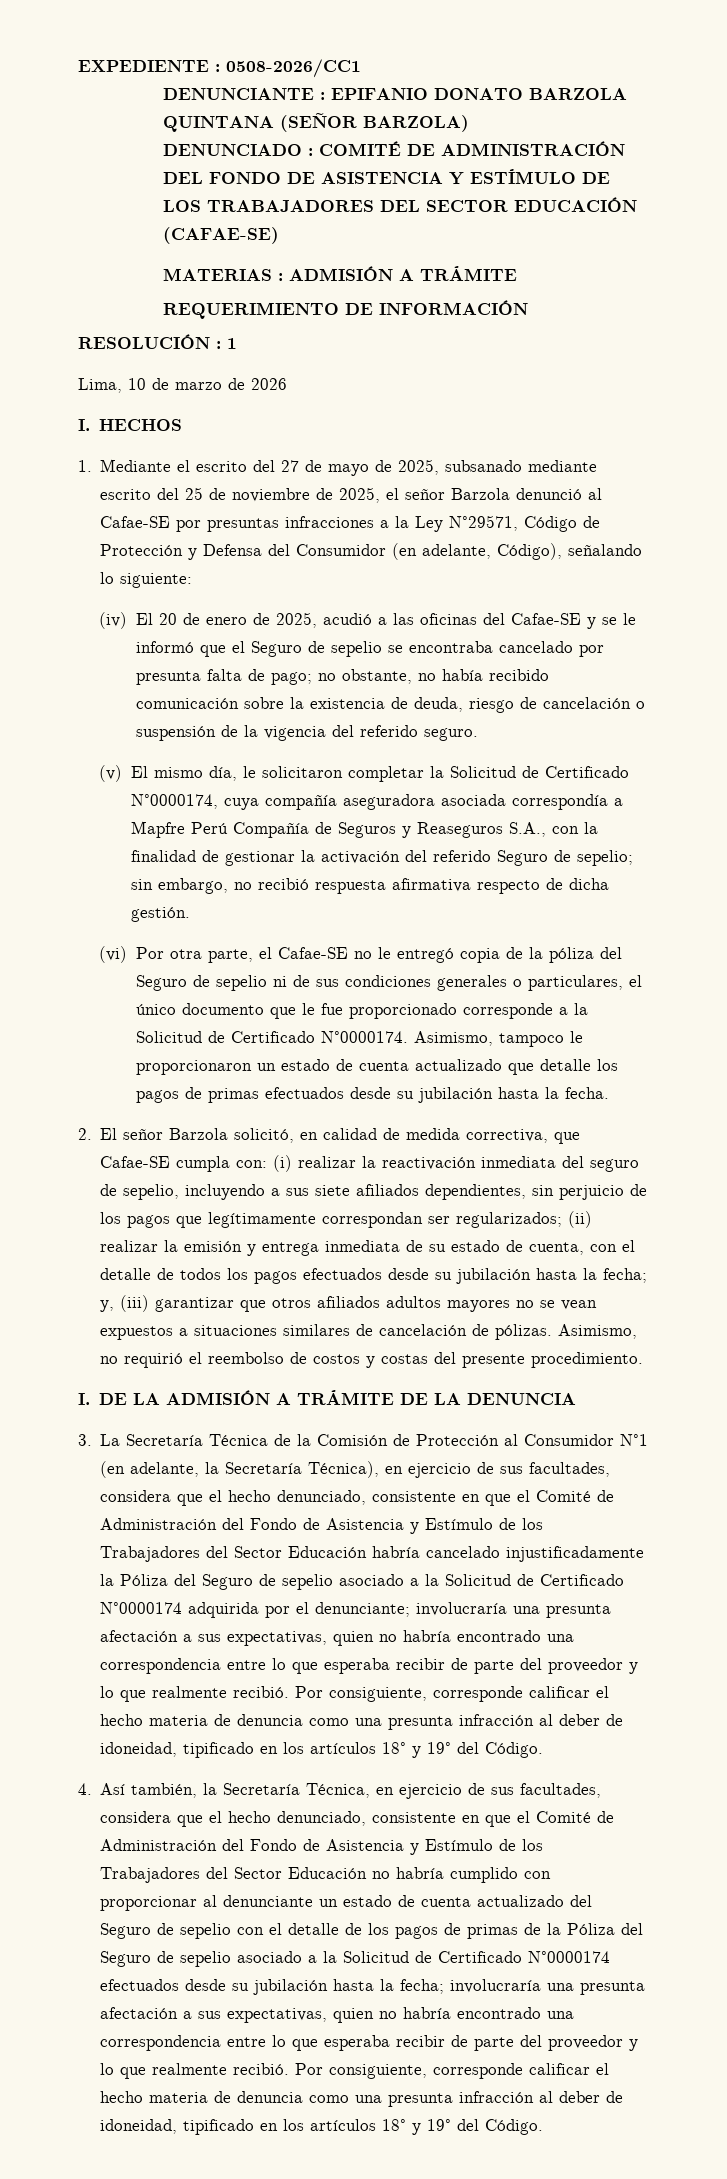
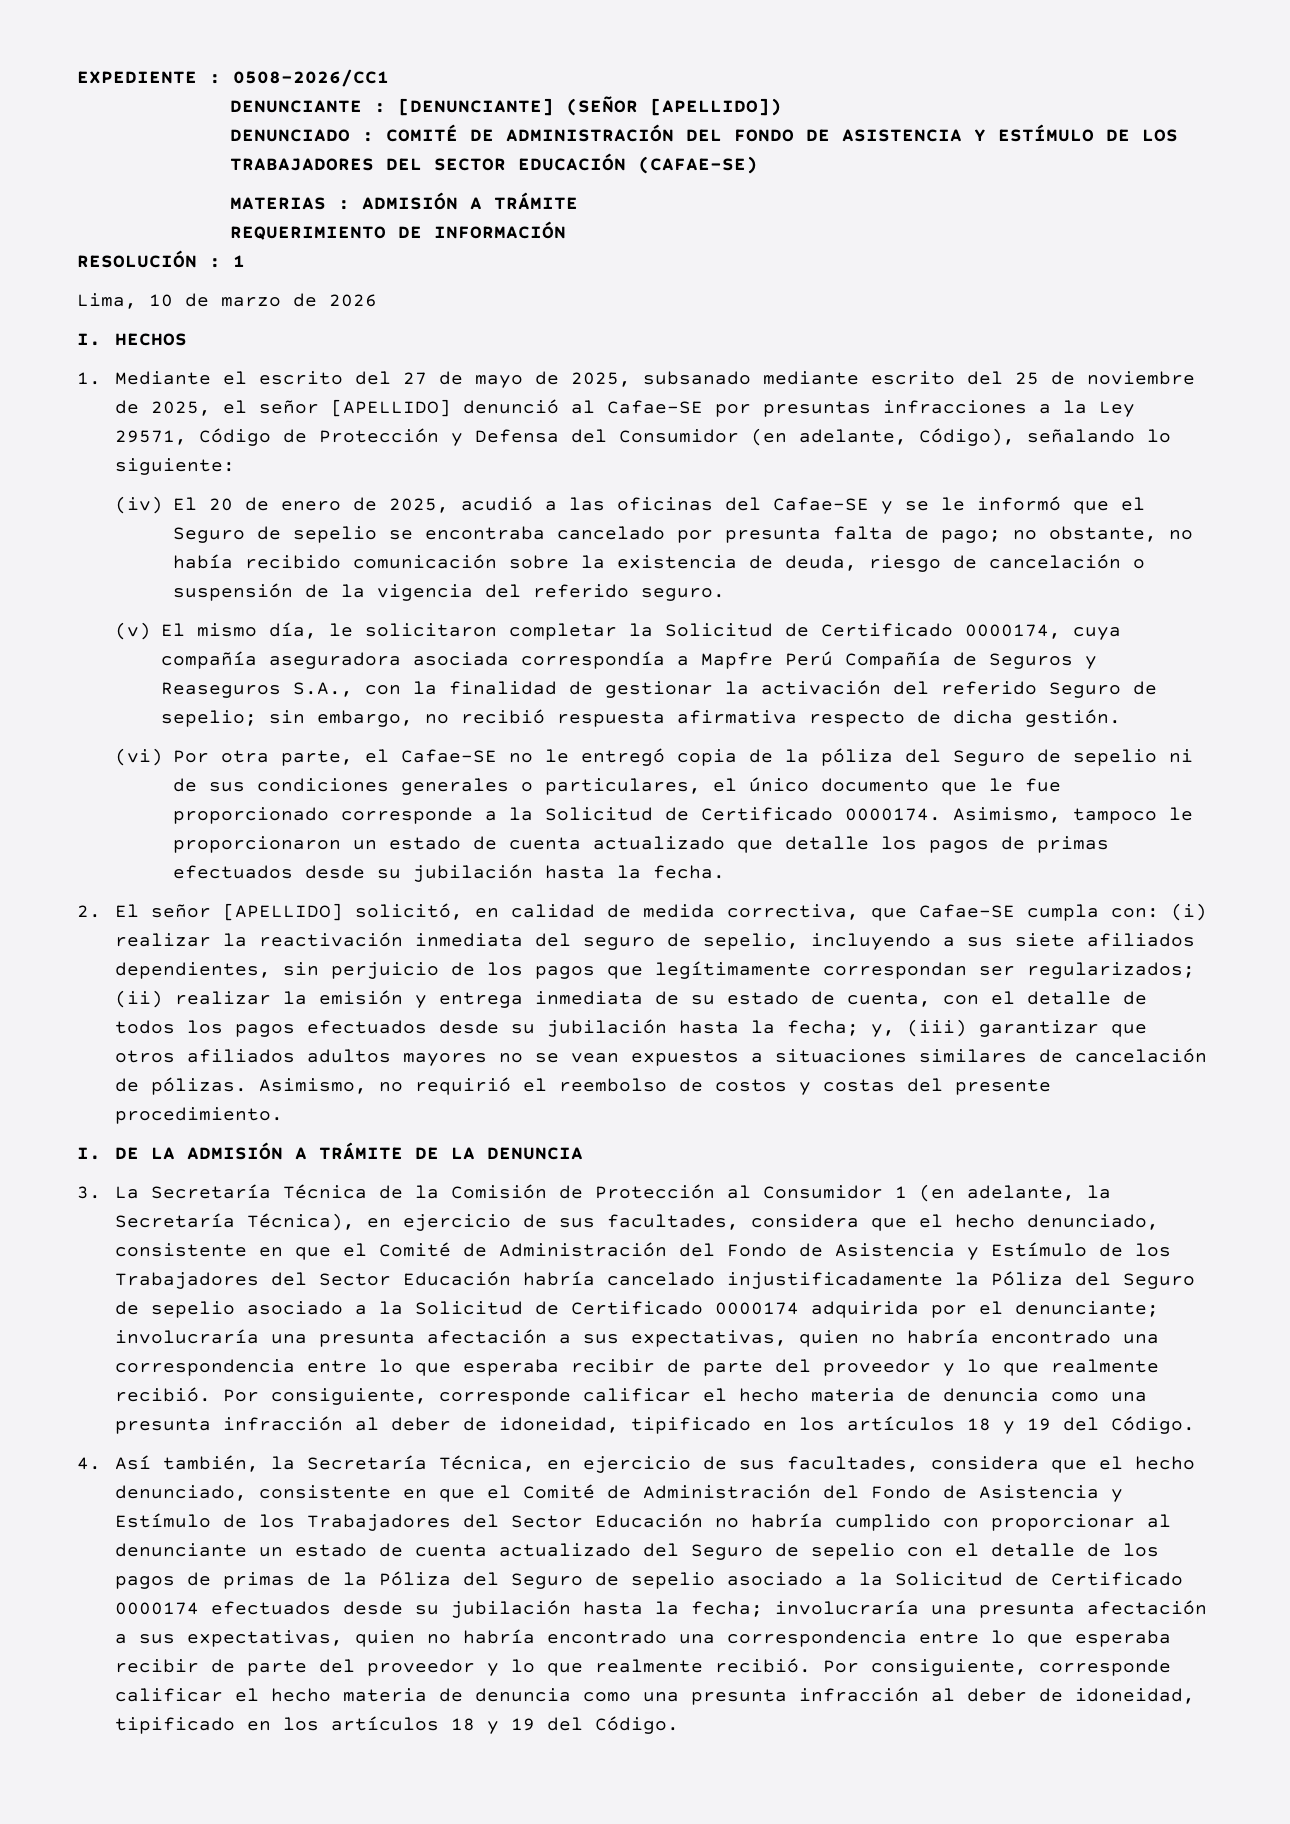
- DENUNCIANTE : EPIFANIO DONATO BARZOLA QUINTANA (SEÑOR BARZOLA)
+ DENUNCIANTE : [DENUNCIANTE] (SEÑOR [APELLIDO])
- 1. Mediante el escrito del 27 de mayo de 2025, subsanado mediante escrito del 25 de noviembre de 2025, el señor Barzola denunció al Cafae-SE por presuntas infracciones a la Ley N°29571, Código de Protección y Defensa del Consumidor (en adelante, Código), señalando lo siguiente:
+ 1. Mediante el escrito del 27 de mayo de 2025, subsanado mediante escrito del 25 de noviembre de 2025, el señor [APELLIDO] denunció al Cafae-SE por presuntas infracciones a la Ley 29571, Código de Protección y Defensa del Consumidor (en adelante, Código), señalando lo siguiente:
- (v) El mismo día, le solicitaron completar la Solicitud de Certificado N°0000174, cuya compañía aseguradora asociada correspondía a Mapfre Perú Compañía de Seguros y Reaseguros S.A., con la finalidad de gestionar la activación del referido Seguro de sepelio; sin embargo, no recibió respuesta afirmativa respecto de dicha gestión.
+ (v) El mismo día, le solicitaron completar la Solicitud de Certificado 0000174, cuya compañía aseguradora asociada correspondía a Mapfre Perú Compañía de Seguros y Reaseguros S.A., con la finalidad de gestionar la activación del referido Seguro de sepelio; sin embargo, no recibió respuesta afirmativa respecto de dicha gestión.
- (vi) Por otra parte, el Cafae-SE no le entregó copia de la póliza del Seguro de sepelio ni de sus condiciones generales o particulares, el único documento que le fue proporcionado corresponde a la Solicitud de Certificado N°0000174.
+ (vi) Por otra parte, el Cafae-SE no le entregó copia de la póliza del Seguro de sepelio ni de sus condiciones generales o particulares, el único documento que le fue proporcionado corresponde a la Solicitud de Certificado 0000174.
- 2. El señor Barzola solicitó, en calidad de medida correctiva, que Cafae-SE cumpla con:
+ 2. El señor [APELLIDO] solicitó, en calidad de medida correctiva, que Cafae-SE cumpla con:
- 3. La Secretaría Técnica de la Comisión de Protección al Consumidor N°1 (en adelante, la Secretaría Técnica), en ejercicio de sus facultades, considera que el hecho denunciado, consistente en que el Comité de Administración del Fondo de Asistencia y Estímulo de los Trabajadores del Sector Educación habría cancelado injustificadamente la Póliza del Seguro de sepelio asociado a la Solicitud de Certificado N°0000174 adquirida por el denunciante; involucraría una presunta afectación a sus expectativas, quien no habría encontrado una correspondencia entre lo que esperaba recibir de parte del proveedor y lo que realmente recibió. Por consiguiente, corresponde calificar el hecho materia de denuncia como una presunta infracción al deber de idoneidad, tipificado en los artículos 18° y 19° del Código.
+ 3. La Secretaría Técnica de la Comisión de Protección al Consumidor 1 (en adelante, la Secretaría Técnica), en ejercicio de sus facultades, considera que el hecho denunciado, consistente en que el Comité de Administración del Fondo de Asistencia y Estímulo de los Trabajadores del Sector Educación habría cancelado injustificadamente la Póliza del Seguro de sepelio asociado a la Solicitud de Certificado 0000174 adquirida por el denunciante; involucraría una presunta afectación a sus expectativas, quien no habría encontrado una correspondencia entre lo que esperaba recibir de parte del proveedor y lo que realmente recibió. Por consiguiente, corresponde calificar el hecho materia de denuncia como una presunta infracción al deber de idoneidad, tipificado en los artículos 18 y 19 del Código.
- 4. Así también, la Secretaría Técnica, en ejercicio de sus facultades, considera que el hecho denunciado, consistente en que el Comité de Administración del Fondo de Asistencia y Estímulo de los Trabajadores del Sector Educación no habría cumplido con proporcionar al denunciante un estado de cuenta actualizado del Seguro de sepelio con el detalle de los pagos de primas de la Póliza del Seguro de sepelio asociado a la Solicitud de Certificado N°0000174 efectuados desde su jubilación hasta la fecha; involucraría una presunta afectación a sus expectativas, quien no habría encontrado una correspondencia entre lo que esperaba recibir de parte del proveedor y lo que realmente recibió. Por consiguiente, corresponde calificar el hecho materia de denuncia como una presunta infracción al deber de idoneidad, tipificado en los artículos 18° y 19° del Código.
+ 4. Así también, la Secretaría Técnica, en ejercicio de sus facultades, considera que el hecho denunciado, consistente en que el Comité de Administración del Fondo de Asistencia y Estímulo de los Trabajadores del Sector Educación no habría cumplido con proporcionar al denunciante un estado de cuenta actualizado del Seguro de sepelio con el detalle de los pagos de primas de la Póliza del Seguro de sepelio asociado a la Solicitud de Certificado 0000174 efectuados desde su jubilación hasta la fecha; involucraría una presunta afectación a sus expectativas, quien no habría encontrado una correspondencia entre lo que esperaba recibir de parte del proveedor y lo que realmente recibió. Por consiguiente, corresponde calificar el hecho materia de denuncia como una presunta infracción al deber de idoneidad, tipificado en los artículos 18 y 19 del Código.

